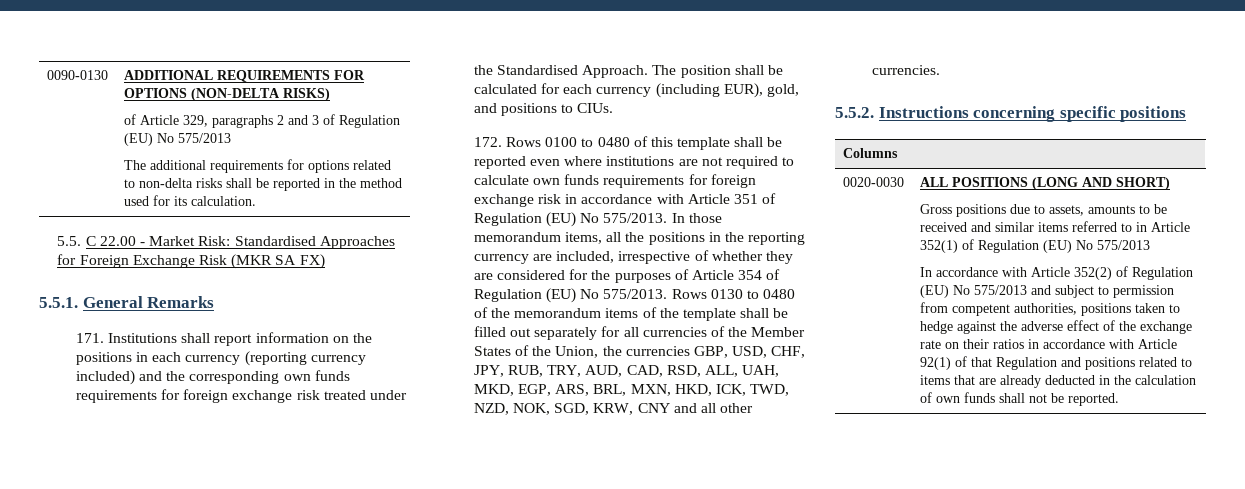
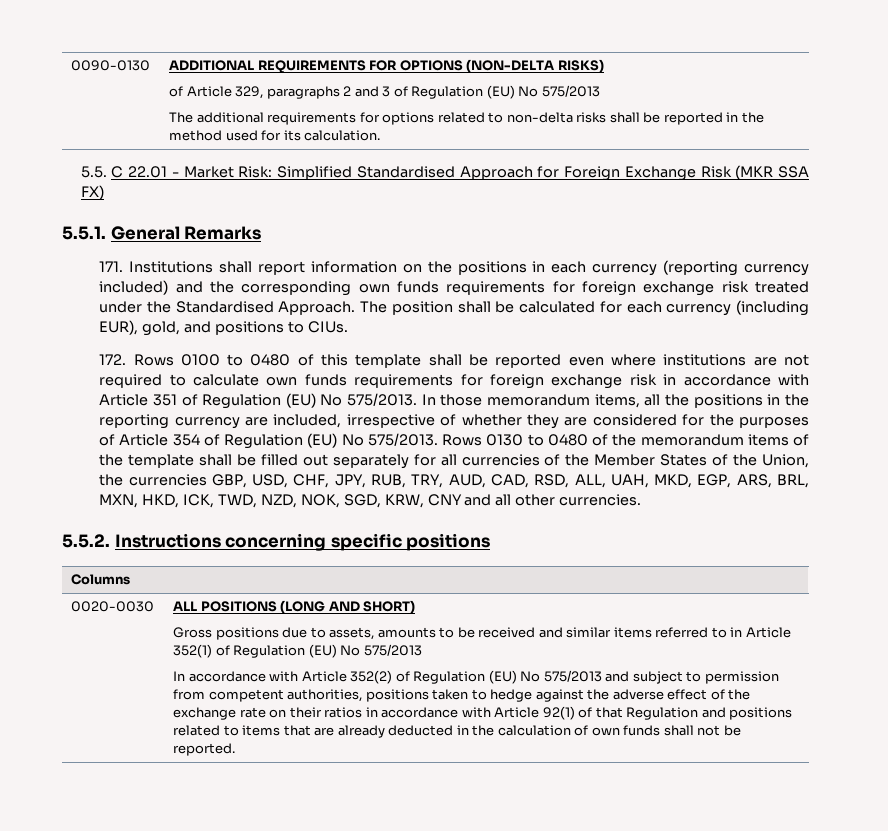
- 5.5. C 22.00 - Market Risk: Standardised Approaches for Foreign Exchange Risk (MKR SA FX)
+ 5.5. C 22.01 - Market Risk: Simplified Standardised Approach for Foreign Exchange Risk (MKR SSA FX)

